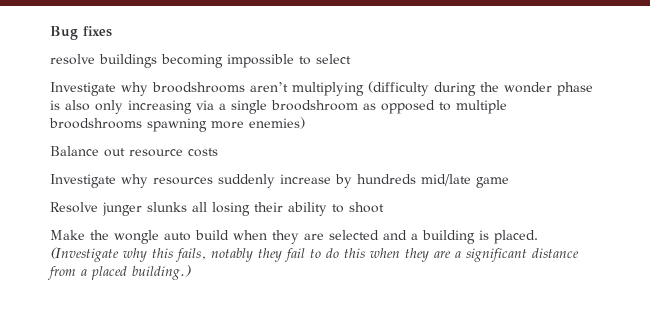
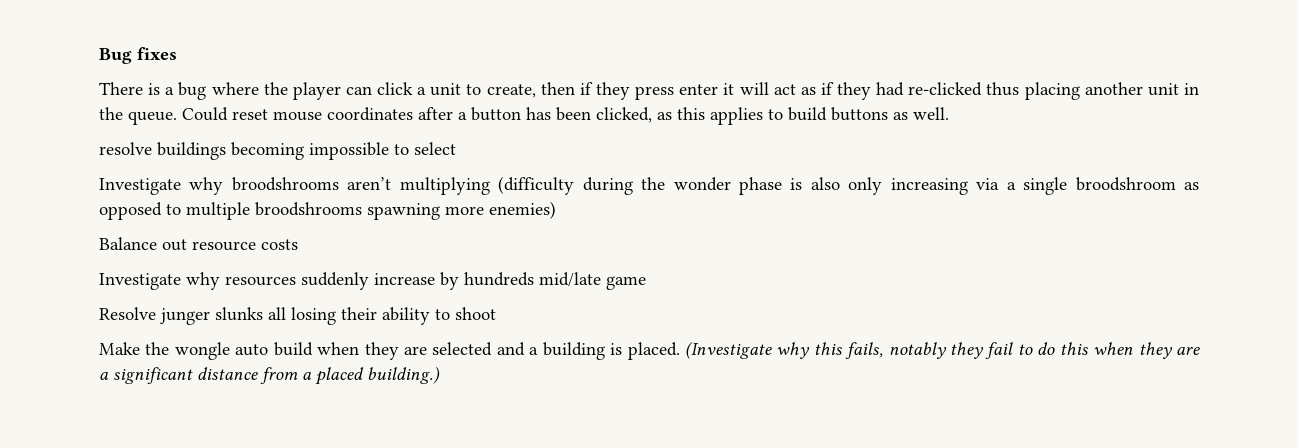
+ There is a bug where the player can click a unit to create, then if they press enter it will act as if they had re-clicked thus placing another unit in the queue. Could reset mouse coordinates after a button has been clicked, as this applies to build buttons as well.

